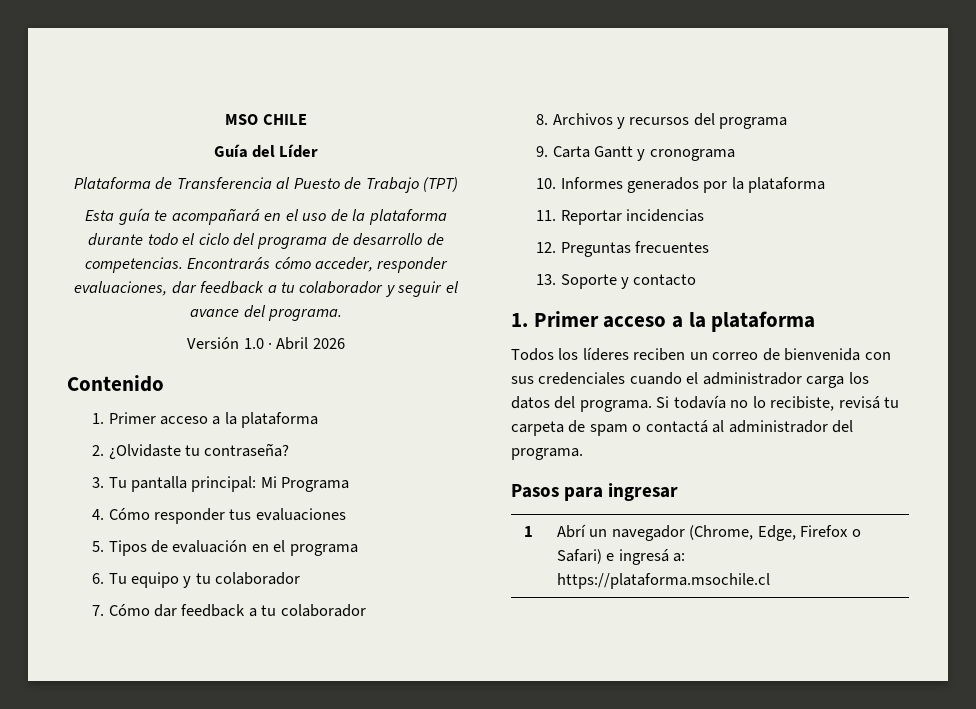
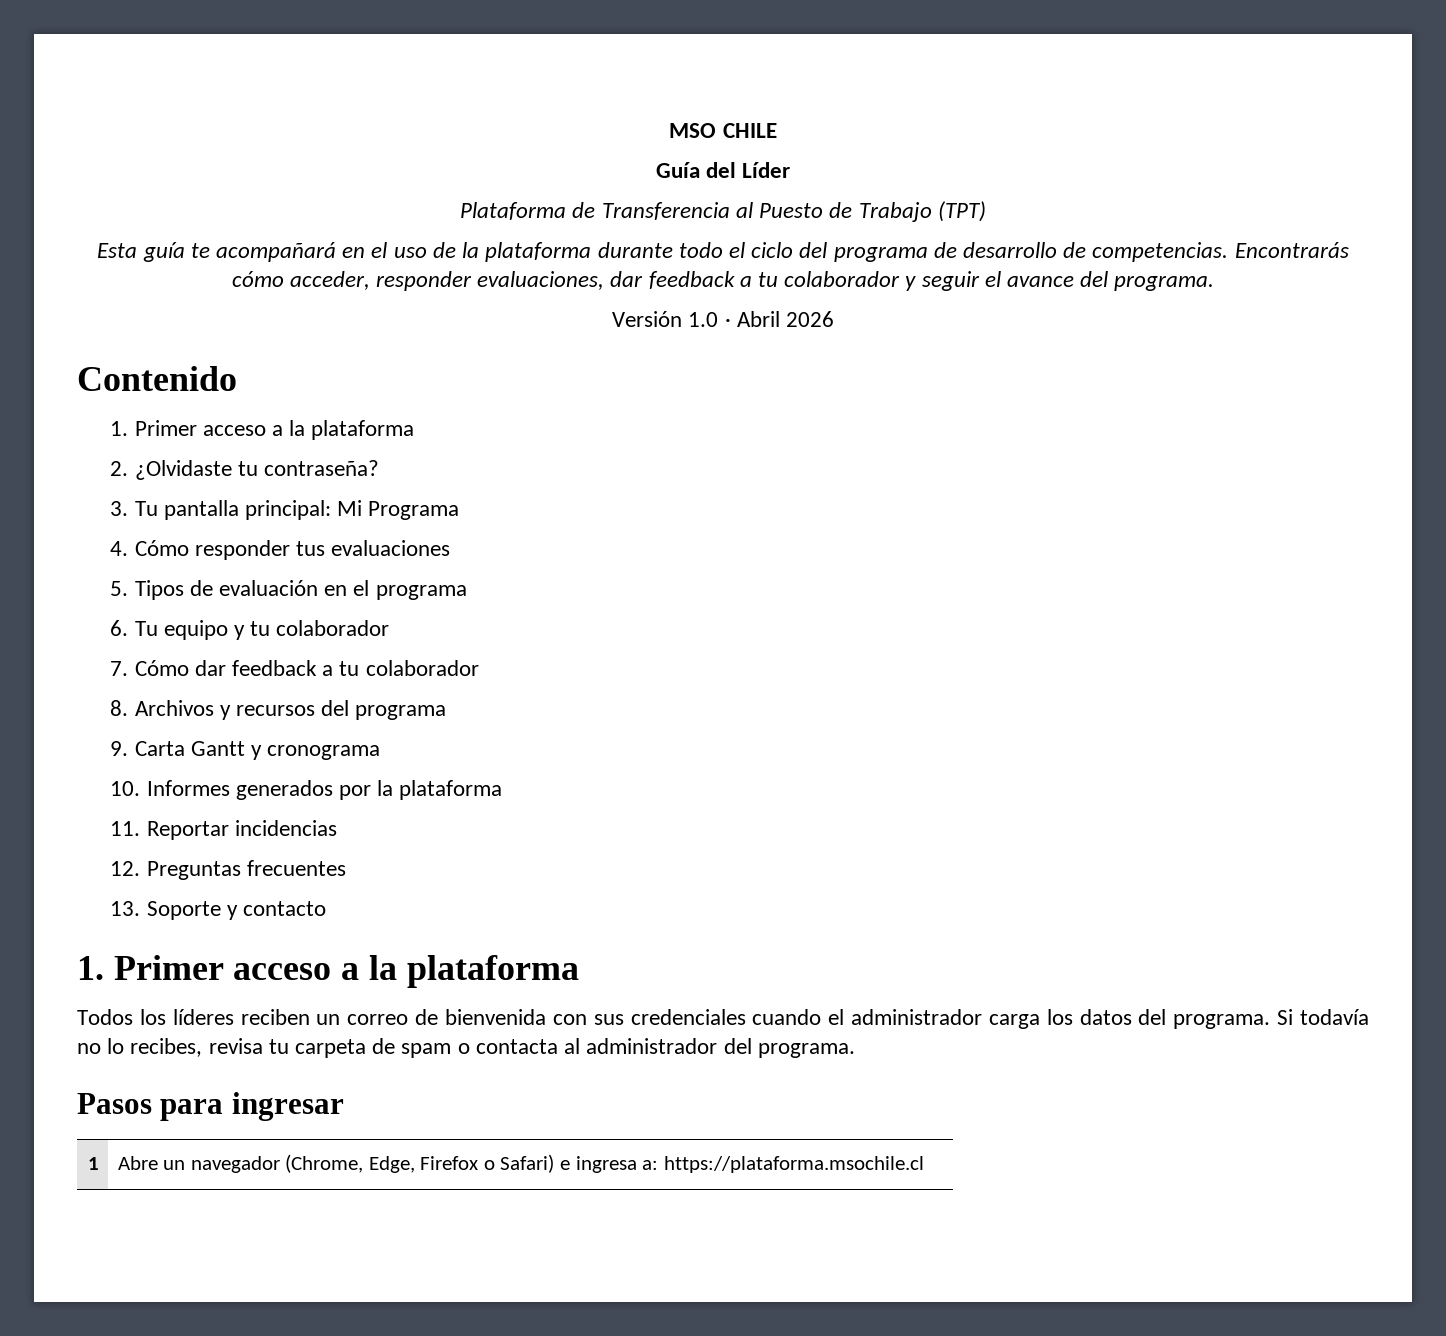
- Si todavía no lo recibiste, revisá tu carpeta de spam o contactá al administrador del programa.
+ Si todavía no lo recibes, revisa tu carpeta de spam o contacta al administrador del programa.
- 1 | Abrí un navegador (Chrome, Edge, Firefox o Safari) e ingresá a: https://plataforma.msochile.cl
+ 1 | Abre un navegador (Chrome, Edge, Firefox o Safari) e ingresa a: https://plataforma.msochile.cl

